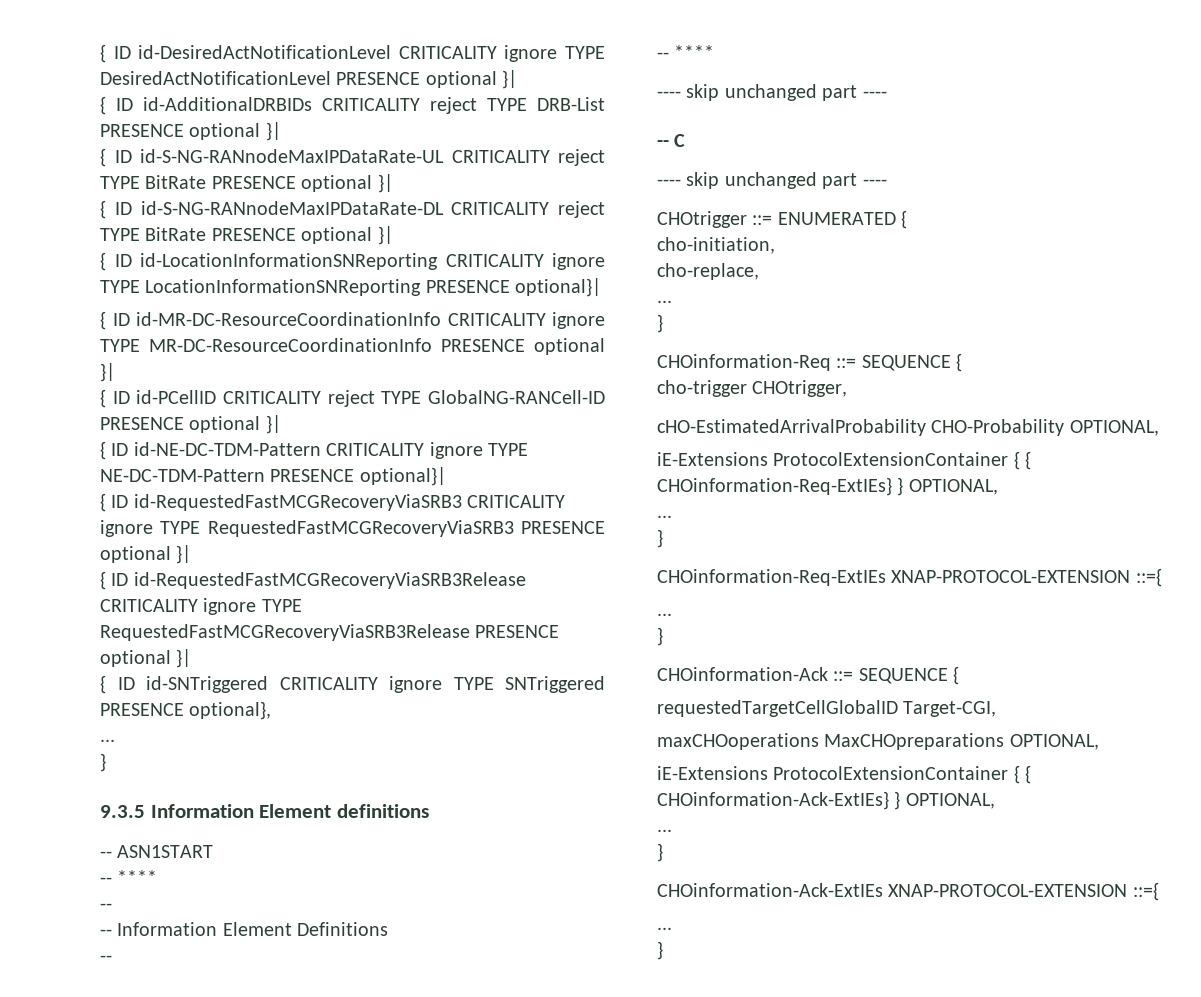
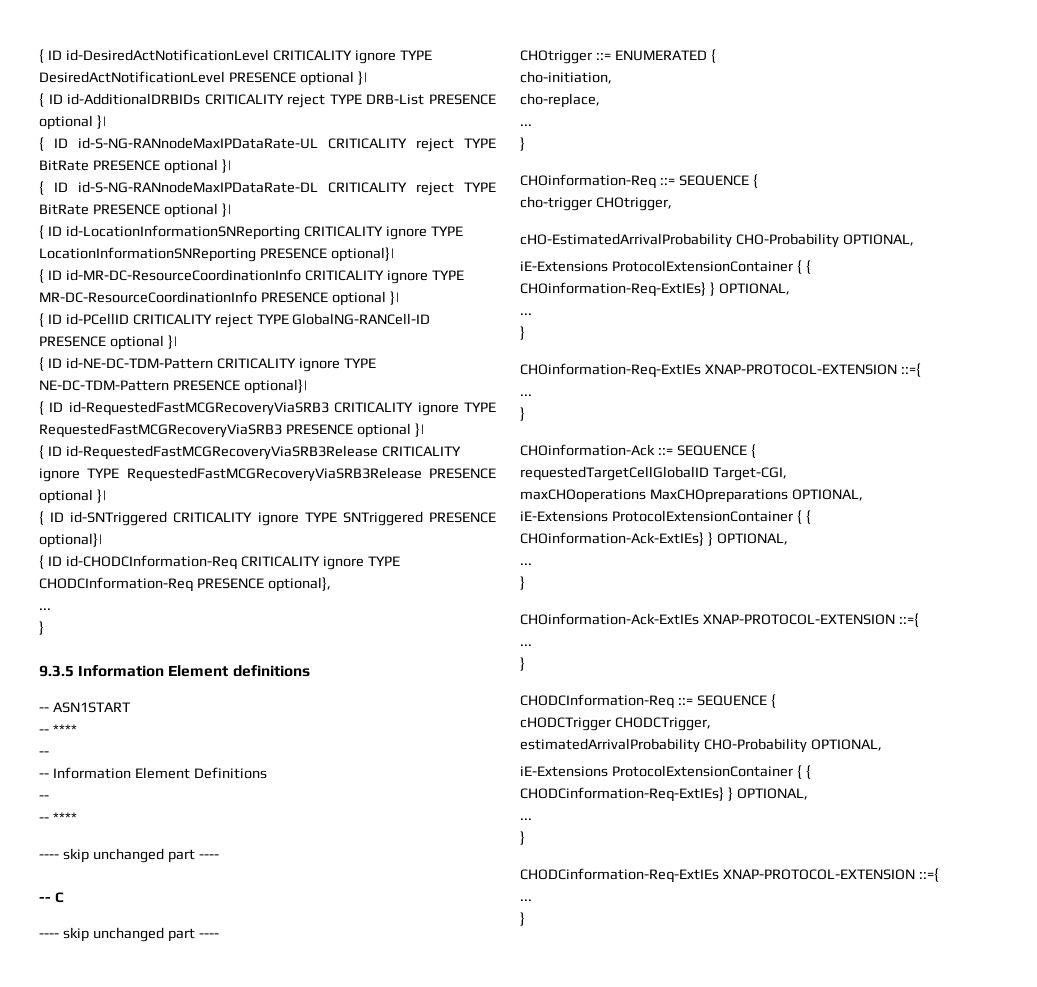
- { ID id-SNTriggered CRITICALITY ignore TYPE SNTriggered PRESENCE optional},
+ { ID id-SNTriggered CRITICALITY ignore TYPE SNTriggered PRESENCE optional}|
+ { ID id-CHODCInformation-Req CRITICALITY ignore TYPE CHODCInformation-Req PRESENCE optional},
+ CHODCInformation-Req ::= SEQUENCE {
+ cHODCTrigger CHODCTrigger,
+ estimatedArrivalProbability CHO-Probability OPTIONAL,
+ iE-Extensions ProtocolExtensionContainer { { CHODCinformation-Req-ExtIEs} } OPTIONAL,
+ ...
+ }
+ CHODCinformation-Req-ExtIEs XNAP-PROTOCOL-EXTENSION ::={
+ ...
+ }

